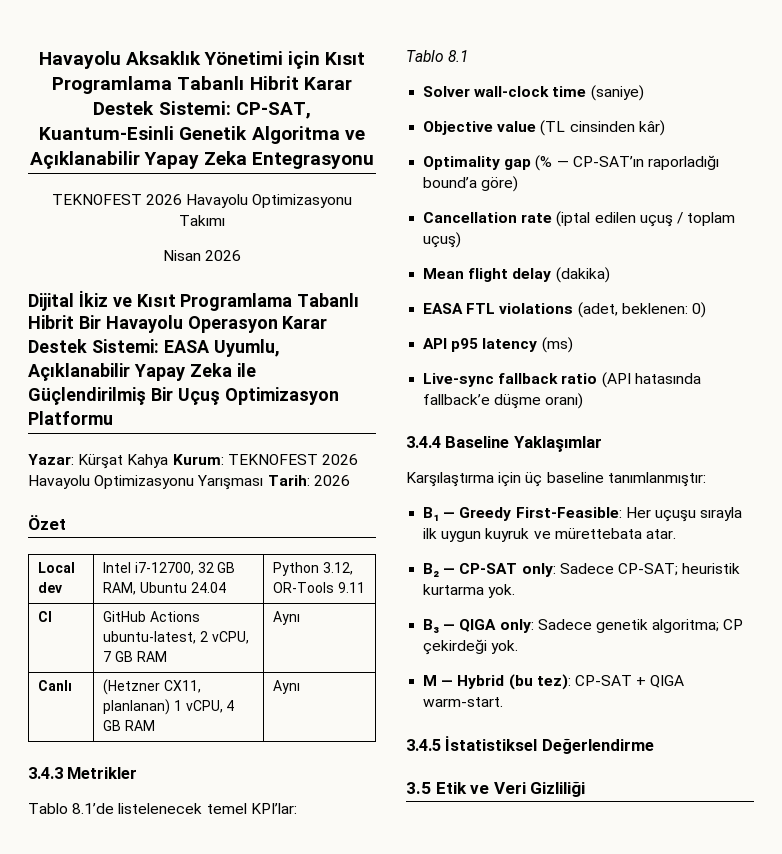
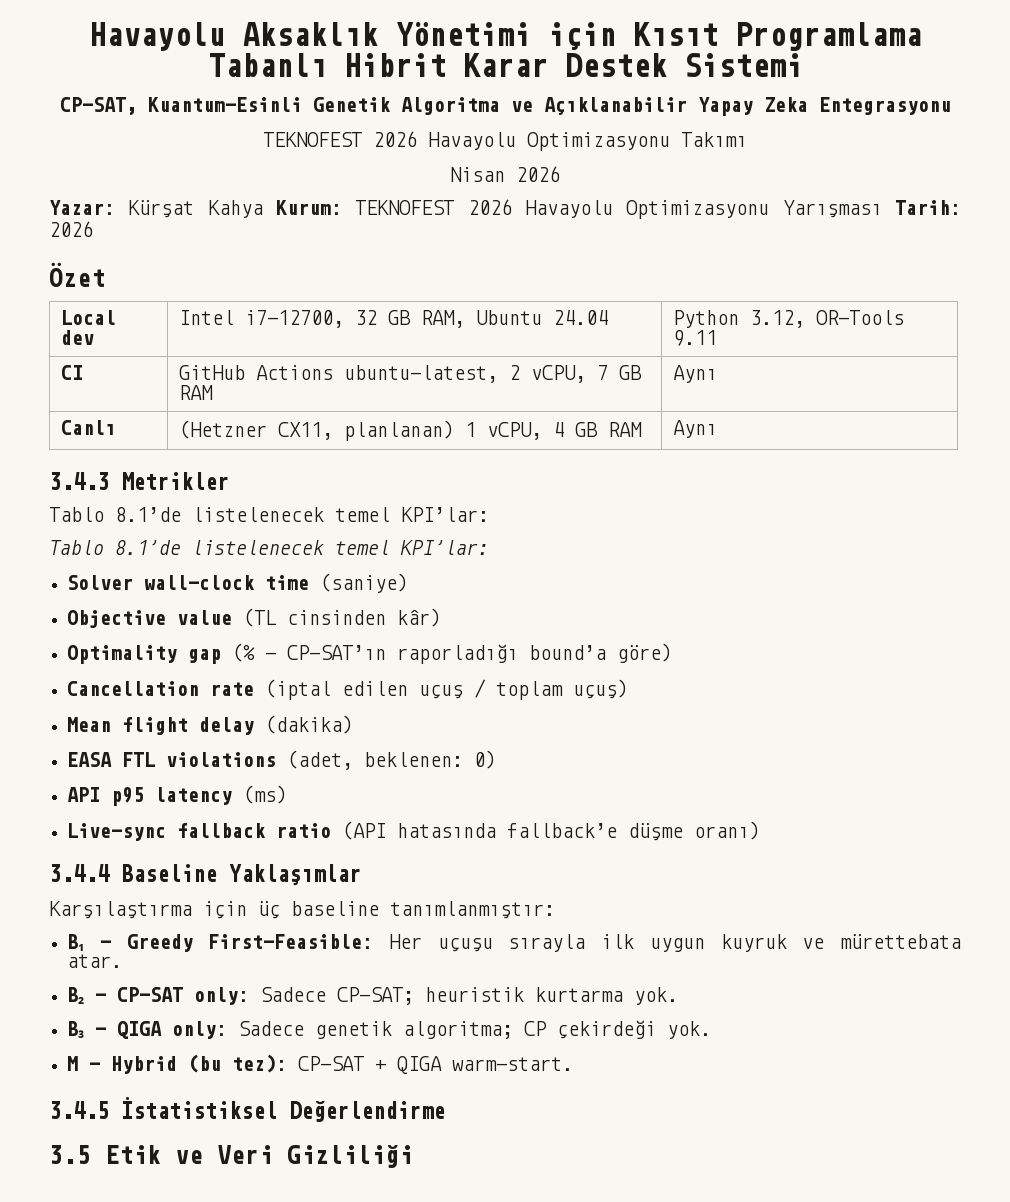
- Havayolu Aksaklık Yönetimi için Kısıt Programlama Tabanlı Hibrit Karar Destek Sistemi: CP-SAT, Kuantum-Esinli Genetik Algoritma ve Açıklanabilir Yapay Zeka Entegrasyonu
+ Havayolu Aksaklık Yönetimi için Kısıt Programlama Tabanlı Hibrit Karar Destek Sistemi
+ CP-SAT, Kuantum-Esinli Genetik Algoritma ve Açıklanabilir Yapay Zeka Entegrasyonu
- Dijital İkiz ve Kısıt Programlama Tabanlı Hibrit Bir Havayolu Operasyon Karar Destek Sistemi: EASA Uyumlu, Açıklanabilir Yapay Zeka ile Güçlendirilmiş Bir Uçuş Optimizasyon Platformu
  3.4.3 Metrikler
  Tablo 8.1’de listelenecek temel KPI’lar:
- Tablo 8.1
+ Tablo 8.1’de listelenecek temel KPI’lar:

